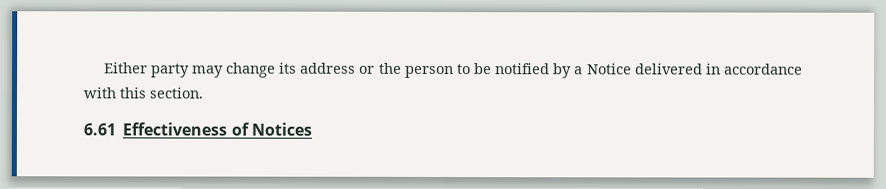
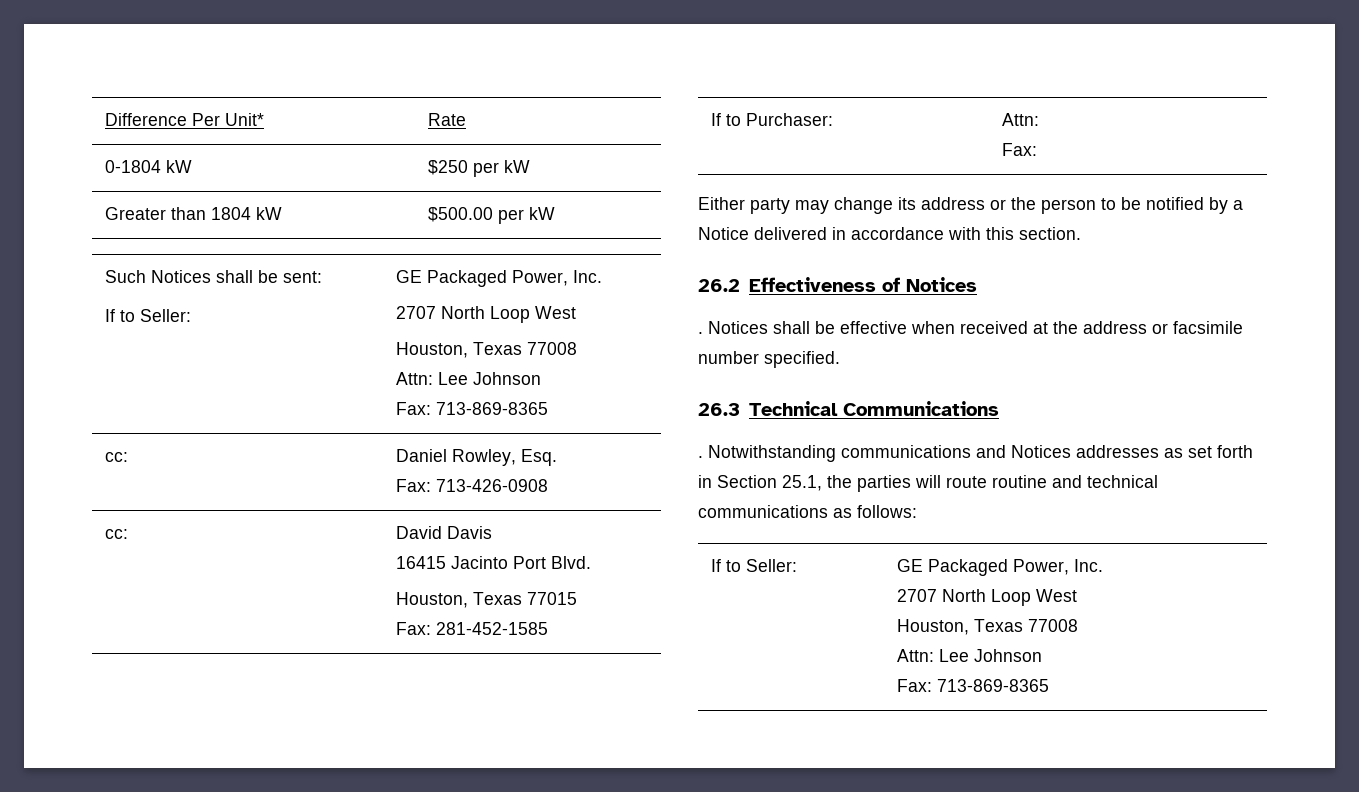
+ Difference Per Unit* | Rate
+ 0-1804 kW | $250 per kW
+ Greater than 1804 kW | $500.00 per kW
+ Such Notices shall be sent:
+ If to Seller: | GE Packaged Power, Inc.
+ 2707 North Loop West
+ Houston, Texas 77008
+ Attn: Lee Johnson
+ Fax: 713-869-8365
+ cc: | Daniel Rowley, Esq.
+ Fax: 713-426-0908
+ cc: | David Davis
+ 16415 Jacinto Port Blvd.
+ Houston, Texas 77015
+ Fax: 281-452-1585
+ If to Purchaser: | Attn:
+ Fax:
- 6.61 Effectiveness of Notices
+ 26.2 Effectiveness of Notices
+ . Notices shall be effective when received at the address or facsimile number specified.
+ 26.3 Technical Communications
+ . Notwithstanding communications and Notices addresses as set forth in Section 25.1, the parties will route routine and technical communications as follows:
+ If to Seller: | GE Packaged Power, Inc.
+ 2707 North Loop West
+ Houston, Texas 77008
+ Attn: Lee Johnson
+ Fax: 713-869-8365

